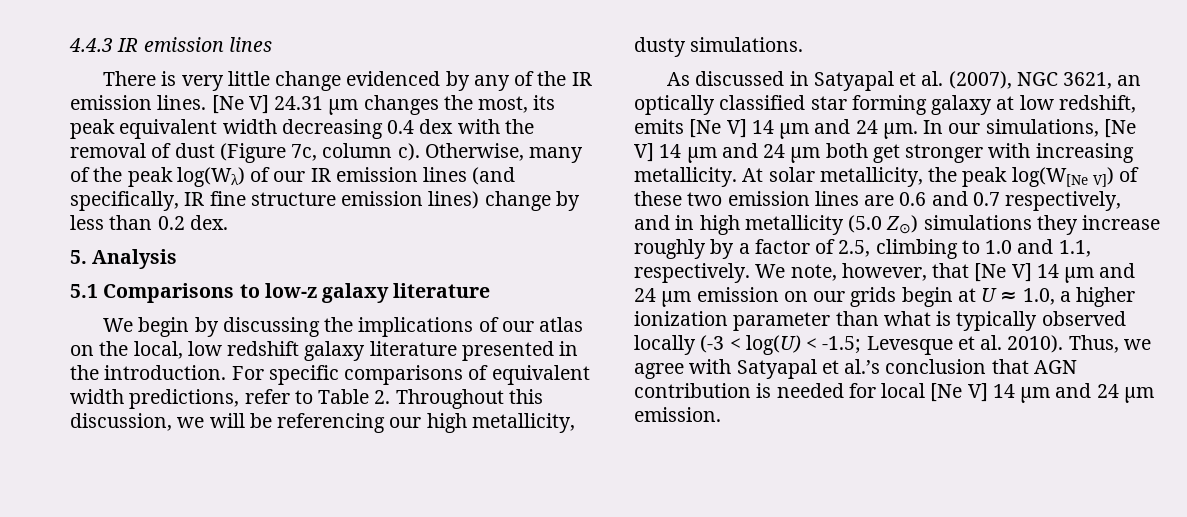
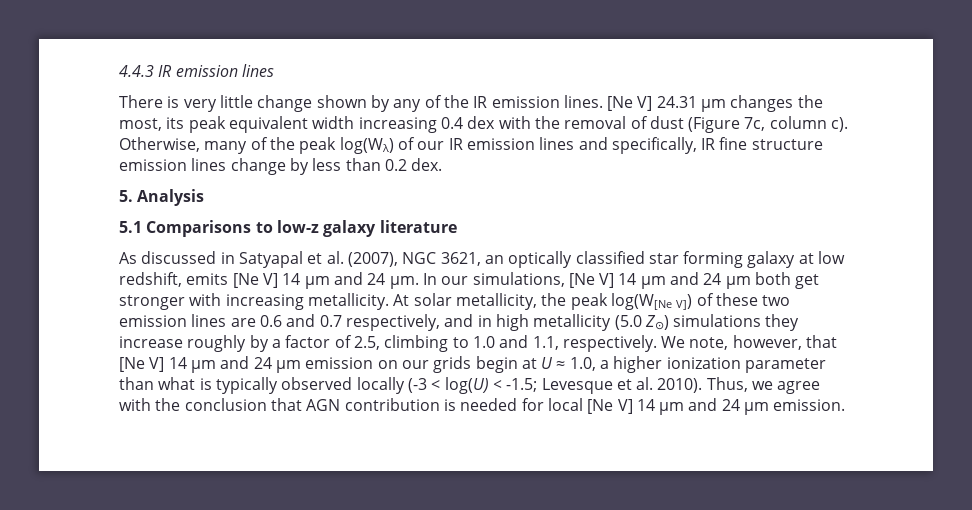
- There is very little change evidenced by any of the IR emission lines.
+ There is very little change shown by any of the IR emission lines.
- [Ne V] 24.31 µm changes the most, its peak equivalent width decreasing 0.4 dex with the removal of dust (Figure 7c, column c).
+ [Ne V] 24.31 µm changes the most, its peak equivalent width increasing 0.4 dex with the removal of dust (Figure 7c, column c).
- Otherwise, many of the peak log(Wλ) of our IR emission lines (and specifically, IR fine structure emission lines) change by less than 0.2 dex.
+ Otherwise, many of the peak log(Wλ) of our IR emission lines and specifically, IR fine structure emission lines change by less than 0.2 dex.
- We begin by discussing the implications of our atlas on the local, low redshift galaxy literature presented in the introduction. For specific comparisons of equivalent width predictions, refer to Table 2. Throughout this discussion, we will be referencing our high metallicity, dusty simulations.
- Thus, we agree with Satyapal et al.’s conclusion that AGN contribution is needed for local [Ne V] 14 µm and 24 µm emission.
+ Thus, we agree with the conclusion that AGN contribution is needed for local [Ne V] 14 µm and 24 µm emission.

